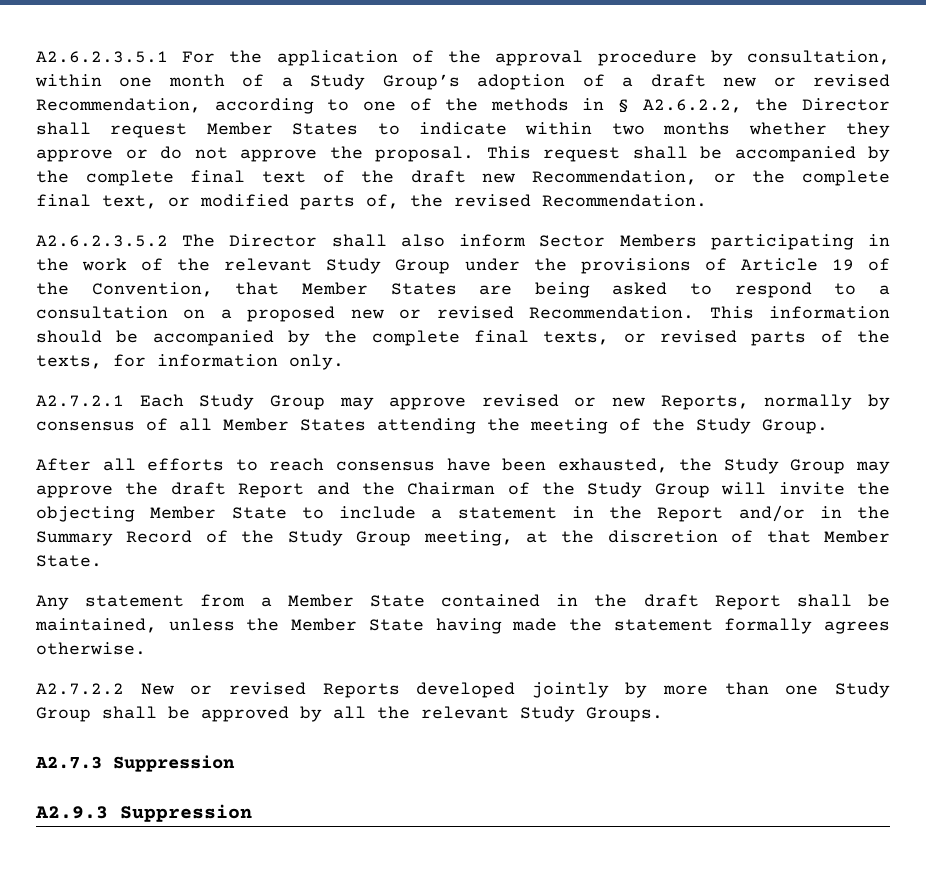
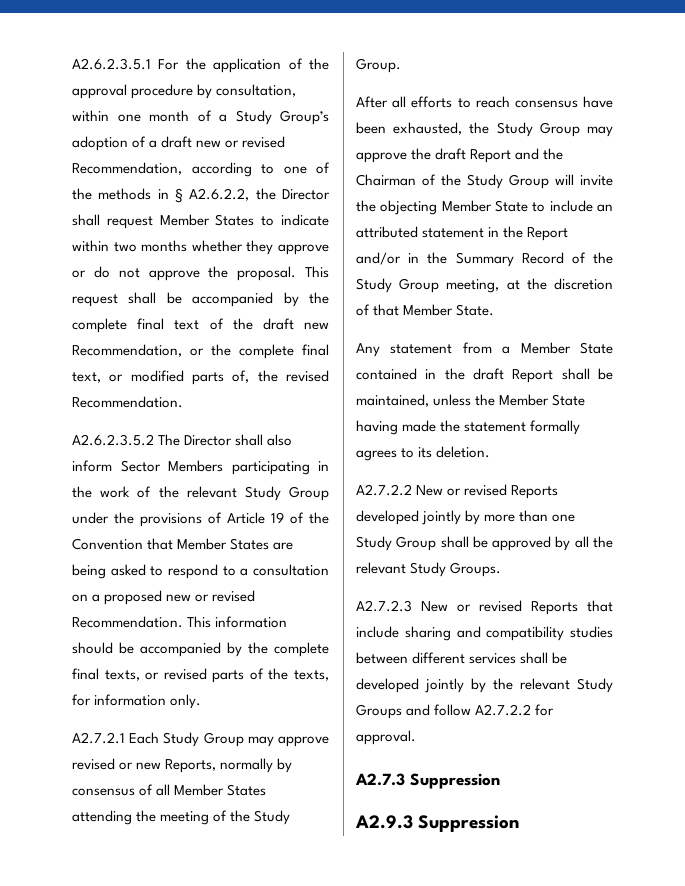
- A2.6.2.3.5.2 The Director shall also inform Sector Members participating in the work of the relevant Study Group under the provisions of Article 19 of the Convention, that Member States are being asked to respond to a consultation on a proposed new or revised Recommendation.
+ A2.6.2.3.5.2 The Director shall also inform Sector Members participating in the work of the relevant Study Group under the provisions of Article 19 of the Convention that Member States are being asked to respond to a consultation on a proposed new or revised Recommendation.
- After all efforts to reach consensus have been exhausted, the Study Group may approve the draft Report and the Chairman of the Study Group will invite the objecting Member State to include a statement in the Report and/or in the Summary Record of the Study Group meeting, at the discretion of that Member State.
+ After all efforts to reach consensus have been exhausted, the Study Group may approve the draft Report and the Chairman of the Study Group will invite the objecting Member State to include an attributed statement in the Report and/or in the Summary Record of the Study Group meeting, at the discretion of that Member State.
- Any statement from a Member State contained in the draft Report shall be maintained, unless the Member State having made the statement formally agrees otherwise.
+ Any statement from a Member State contained in the draft Report shall be maintained, unless the Member State having made the statement formally agrees to its deletion.
+ A2.7.2.3 New or revised Reports that include sharing and compatibility studies between different services shall be developed jointly by the relevant Study Groups and follow A2.7.2.2 for approval.

